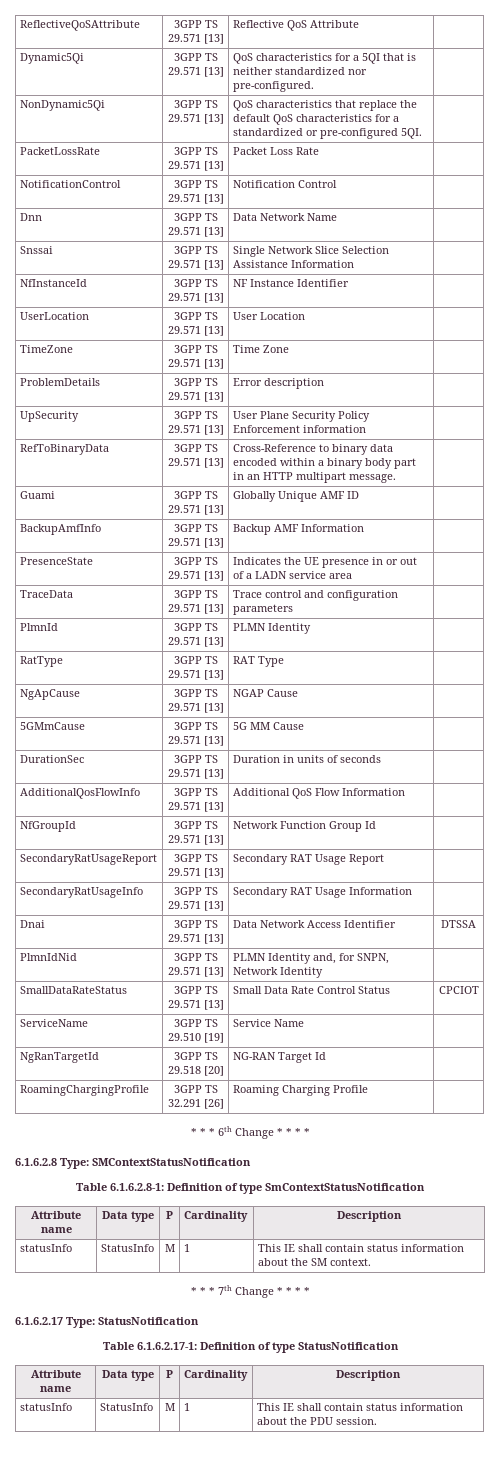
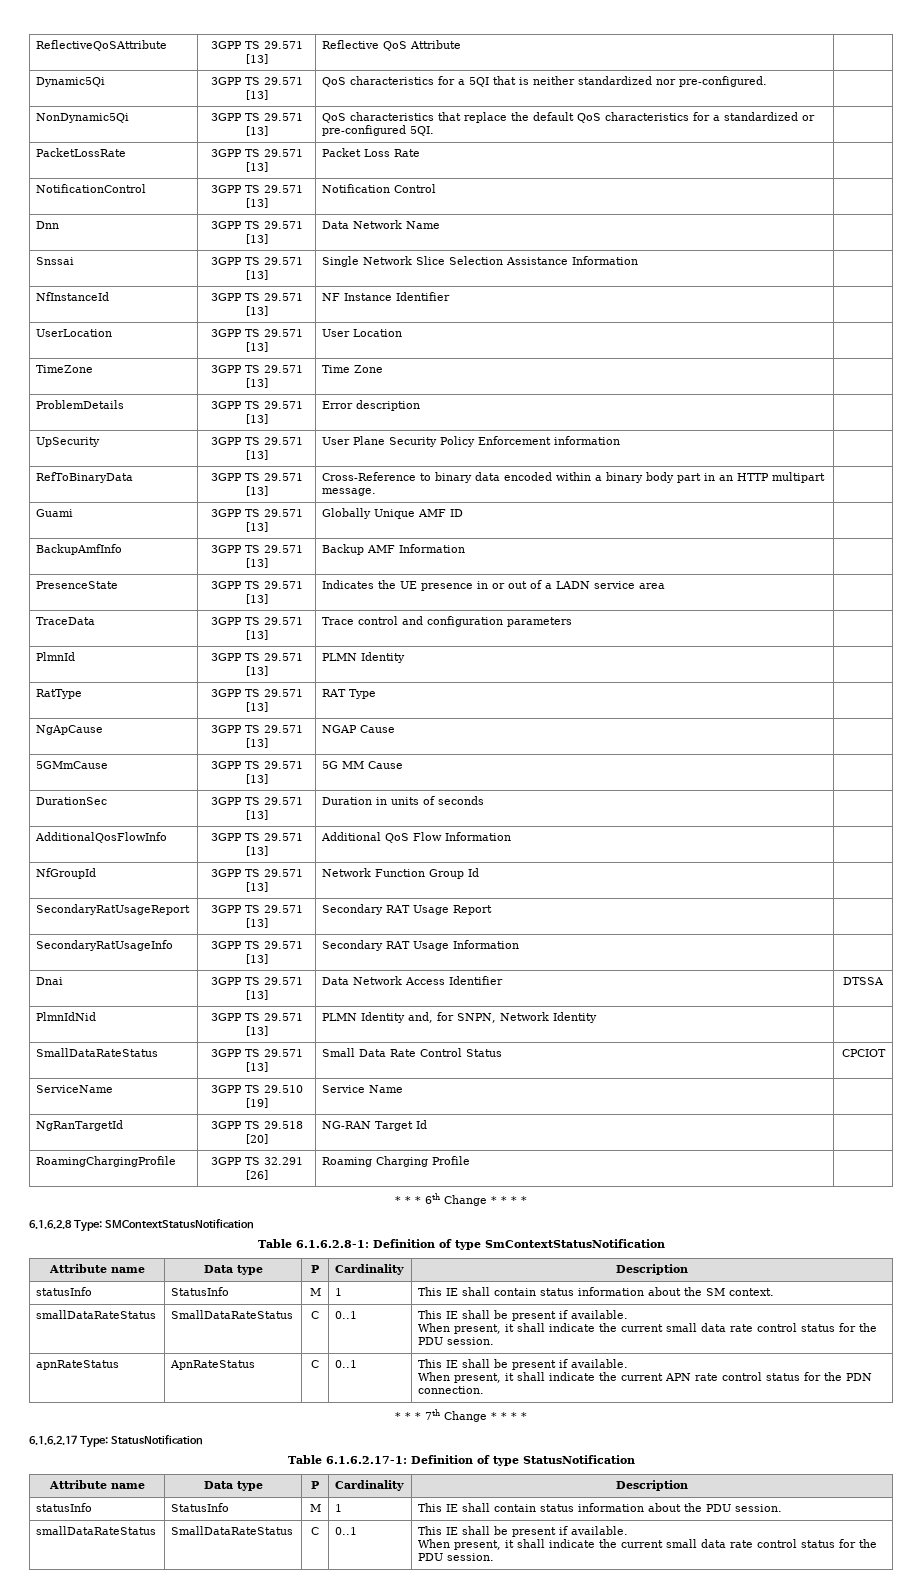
  statusInfo | StatusInfo | M | 1 | This IE shall contain status information about the SM context.
+ smallDataRateStatus | SmallDataRateStatus | C | 0..1 | This IE shall be present if available.
+ When present, it shall indicate the current small data rate control status for the PDU session.
+ apnRateStatus | ApnRateStatus | C | 0..1 | This IE shall be present if available.
+ When present, it shall indicate the current APN rate control status for the PDN connection.
  statusInfo | StatusInfo | M | 1 | This IE shall contain status information about the PDU session.
+ smallDataRateStatus | SmallDataRateStatus | C | 0..1 | This IE shall be present if available.
+ When present, it shall indicate the current small data rate control status for the PDU session.

